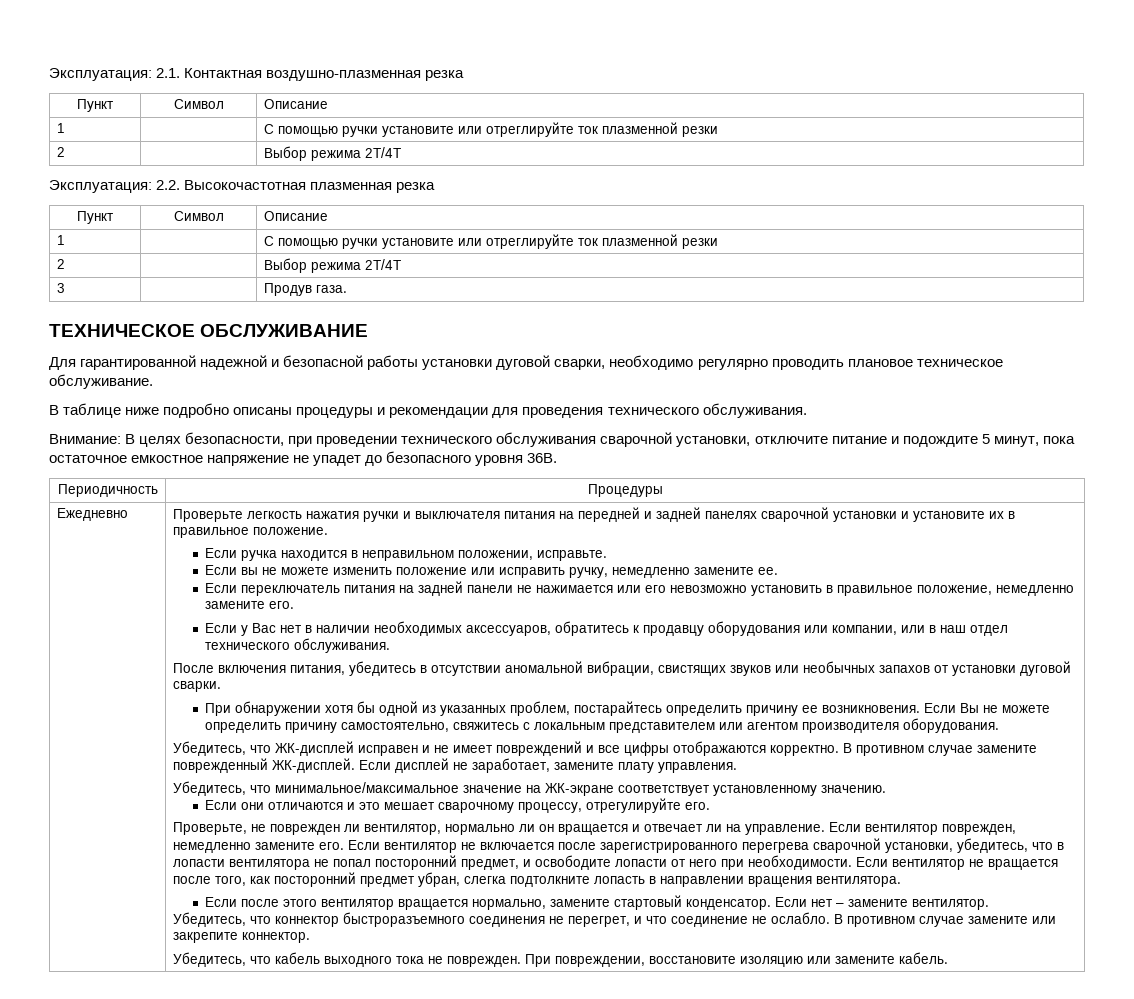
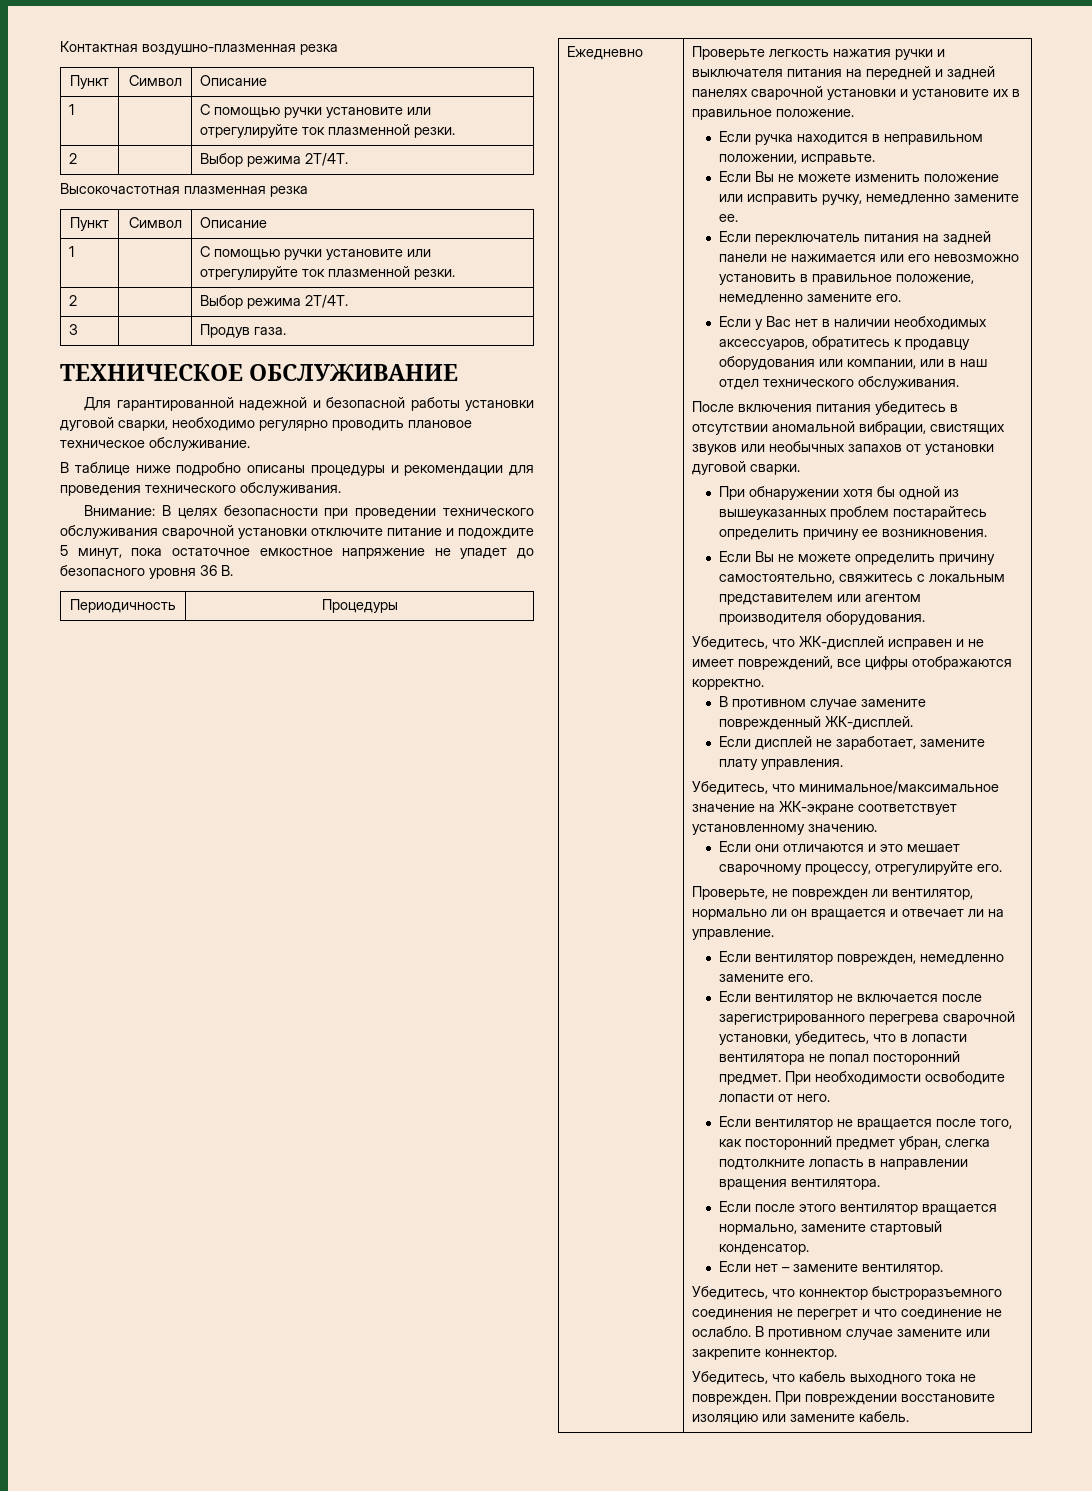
- Эксплуатация: 2.1. Контактная воздушно-плазменная резка
+ Контактная воздушно-плазменная резка
  Пункт | Символ | Описание
- 1 | | С помощью ручки установите или отреглируйте ток плазменной резки
- 2 | | Выбор режима 2Т/4Т
- Эксплуатация: 2.2. Высокочастотная плазменная резка
+ 1 | | С помощью ручки установите или отрегулируйте ток плазменной резки.
+ 2 | | Выбор режима 2Т/4Т.
+ Высокочастотная плазменная резка
  Пункт | Символ | Описание
- 1 | | С помощью ручки установите или отреглируйте ток плазменной резки
- 2 | | Выбор режима 2Т/4Т
+ 1 | | С помощью ручки установите или отрегулируйте ток плазменной резки.
+ 2 | | Выбор режима 2Т/4Т.
- Внимание: В целях безопасности, при проведении технического обслуживания сварочной установки, отключите питание и подождите 5 минут, пока остаточное емкостное напряжение не упадет до безопасного уровня 36В.
+ Внимание: В целях безопасности при проведении технического обслуживания сварочной установки отключите питание и подождите 5 минут, пока остаточное емкостное напряжение не упадет до безопасного уровня 36 В.
- Если вы не можете изменить положение или исправить ручку, немедленно замените ее.
+ Если Вы не можете изменить положение или исправить ручку, немедленно замените ее.
- После включения питания, убедитесь в отсутствии аномальной вибрации, свистящих звуков или необычных запахов от установки дуговой сварки.
+ После включения питания убедитесь в отсутствии аномальной вибрации, свистящих звуков или необычных запахов от установки дуговой сварки.
- При обнаружении хотя бы одной из указанных проблем, постарайтесь определить причину ее возникновения. Если Вы не можете определить причину самостоятельно, свяжитесь с локальным представителем или агентом производителя оборудования.
+ При обнаружении хотя бы одной из вышеуказанных проблем постарайтесь определить причину ее возникновения.
+ Если Вы не можете определить причину самостоятельно, свяжитесь с локальным представителем или агентом производителя оборудования.
- Убедитесь, что ЖК-дисплей исправен и не имеет повреждений и все цифры отображаются корректно. В противном случае замените поврежденный ЖК-дисплей. Если дисплей не заработает, замените плату управления.
+ Убедитесь, что ЖК-дисплей исправен и не имеет повреждений, все цифры отображаются корректно.
+ В противном случае замените поврежденный ЖК-дисплей.
+ Если дисплей не заработает, замените плату управления.
- Проверьте, не поврежден ли вентилятор, нормально ли он вращается и отвечает ли на управление. Если вентилятор поврежден, немедленно замените его. Если вентилятор не включается после зарегистрированного перегрева сварочной установки, убедитесь, что в лопасти вентилятора не попал посторонний предмет, и освободите лопасти от него при необходимости. Если вентилятор не вращается после того, как посторонний предмет убран, слегка подтолкните лопасть в направлении вращения вентилятора.
+ Проверьте, не поврежден ли вентилятор, нормально ли он вращается и отвечает ли на управление.
+ Если вентилятор поврежден, немедленно замените его.
+ Если вентилятор не включается после зарегистрированного перегрева сварочной установки, убедитесь, что в лопасти вентилятора не попал посторонний предмет. При необходимости освободите лопасти от него.
+ Если вентилятор не вращается после того, как посторонний предмет убран, слегка подтолкните лопасть в направлении вращения вентилятора.
- Если после этого вентилятор вращается нормально, замените стартовый конденсатор. Если нет – замените вентилятор.
+ Если после этого вентилятор вращается нормально, замените стартовый конденсатор.
+ Если нет – замените вентилятор.
- Убедитесь, что коннектор быстроразъемного соединения не перегрет, и что соединение не ослабло.
+ Убедитесь, что коннектор быстроразъемного соединения не перегрет и что соединение не ослабло.
- При повреждении, восстановите изоляцию или замените кабель.
+ При повреждении восстановите изоляцию или замените кабель.

